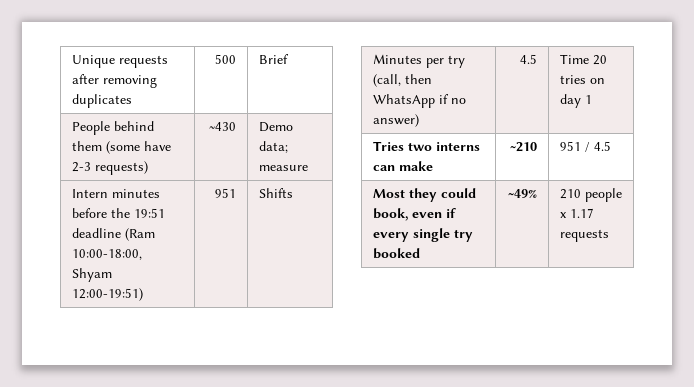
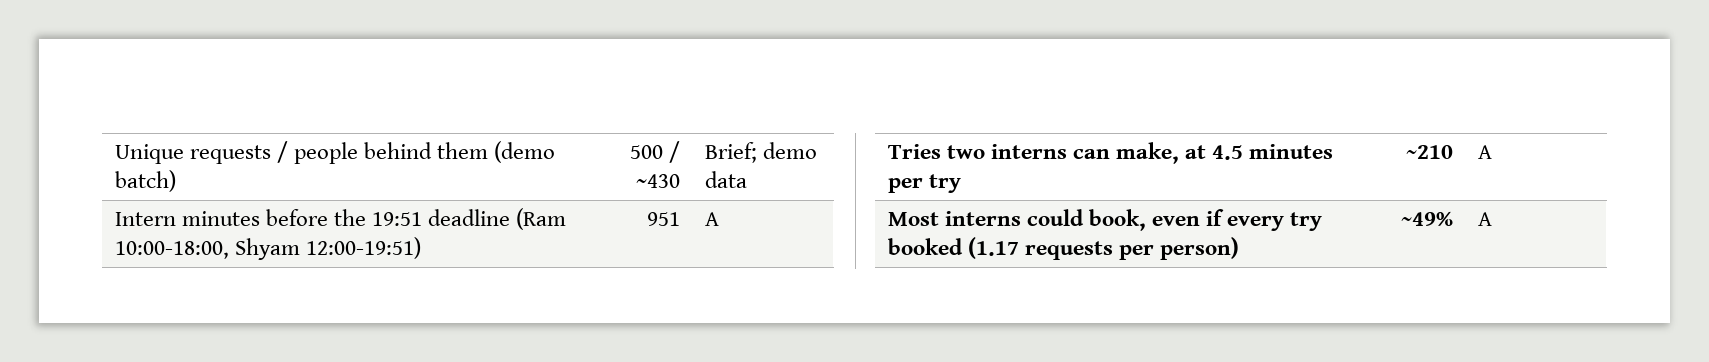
- Unique requests after removing duplicates | 500 | Brief
- People behind them (some have 2-3 requests) | ~430 | Demo data; measure
+ Unique requests / people behind them (demo batch) | 500 / ~430 | Brief; demo data
- Intern minutes before the 19:51 deadline (Ram 10:00-18:00, Shyam 12:00-19:51) | 951 | Shifts
- Minutes per try (call, then WhatsApp if no answer) | 4.5 | Time 20 tries on day 1
- Tries two interns can make | ~210 | 951 / 4.5
+ Intern minutes before the 19:51 deadline (Ram 10:00-18:00, Shyam 12:00-19:51) | 951 | A
+ Tries two interns can make, at 4.5 minutes per try | ~210 | A
- Most they could book, even if every single try booked | ~49% | 210 people x 1.17 requests
+ Most interns could book, even if every try booked (1.17 requests per person) | ~49% | A

